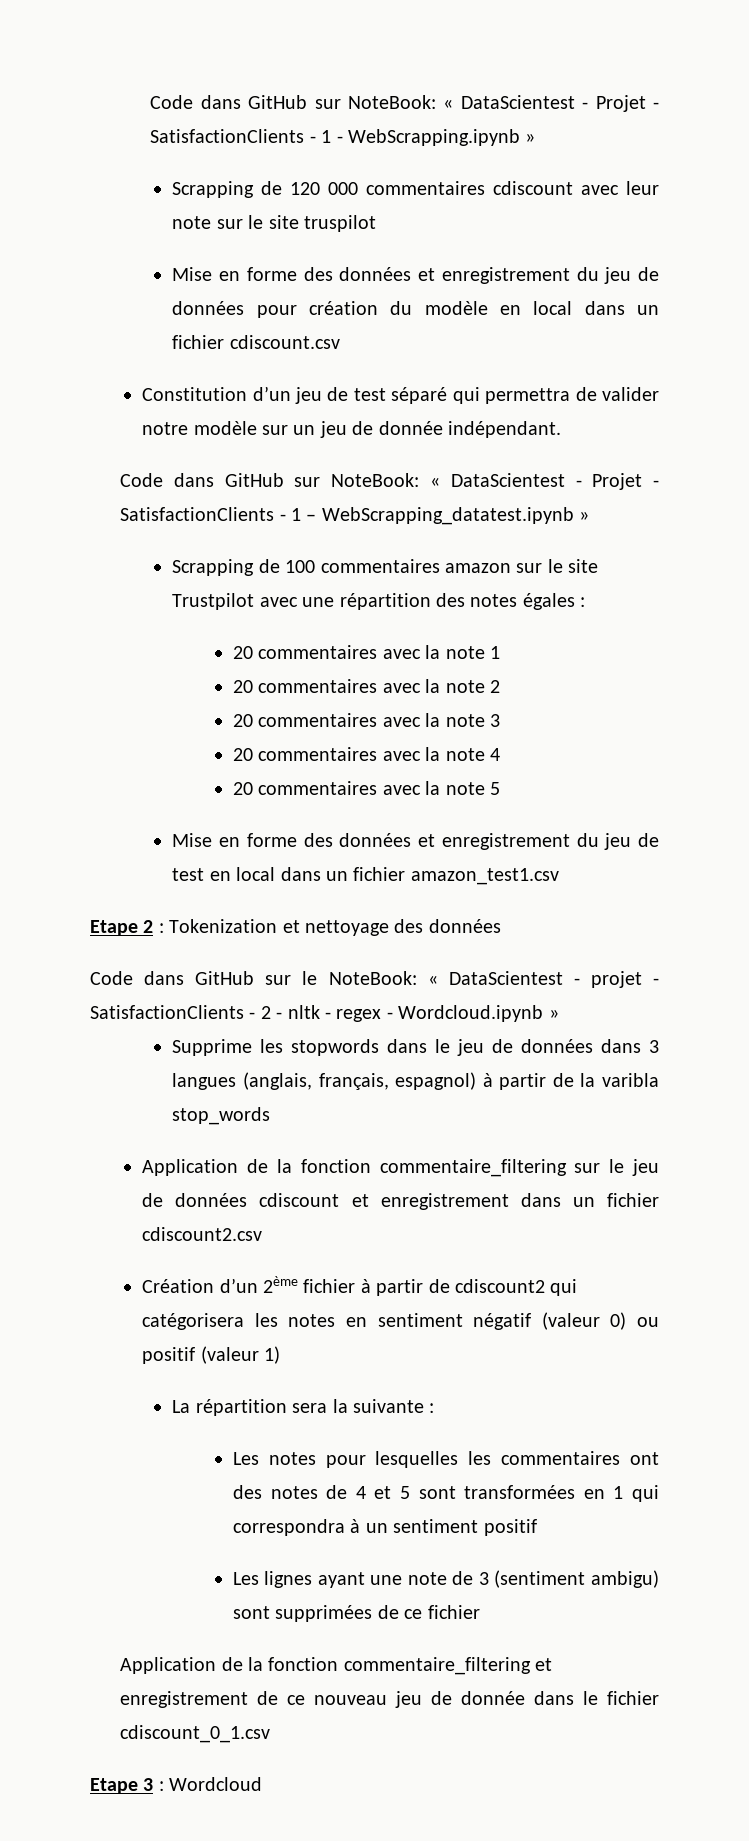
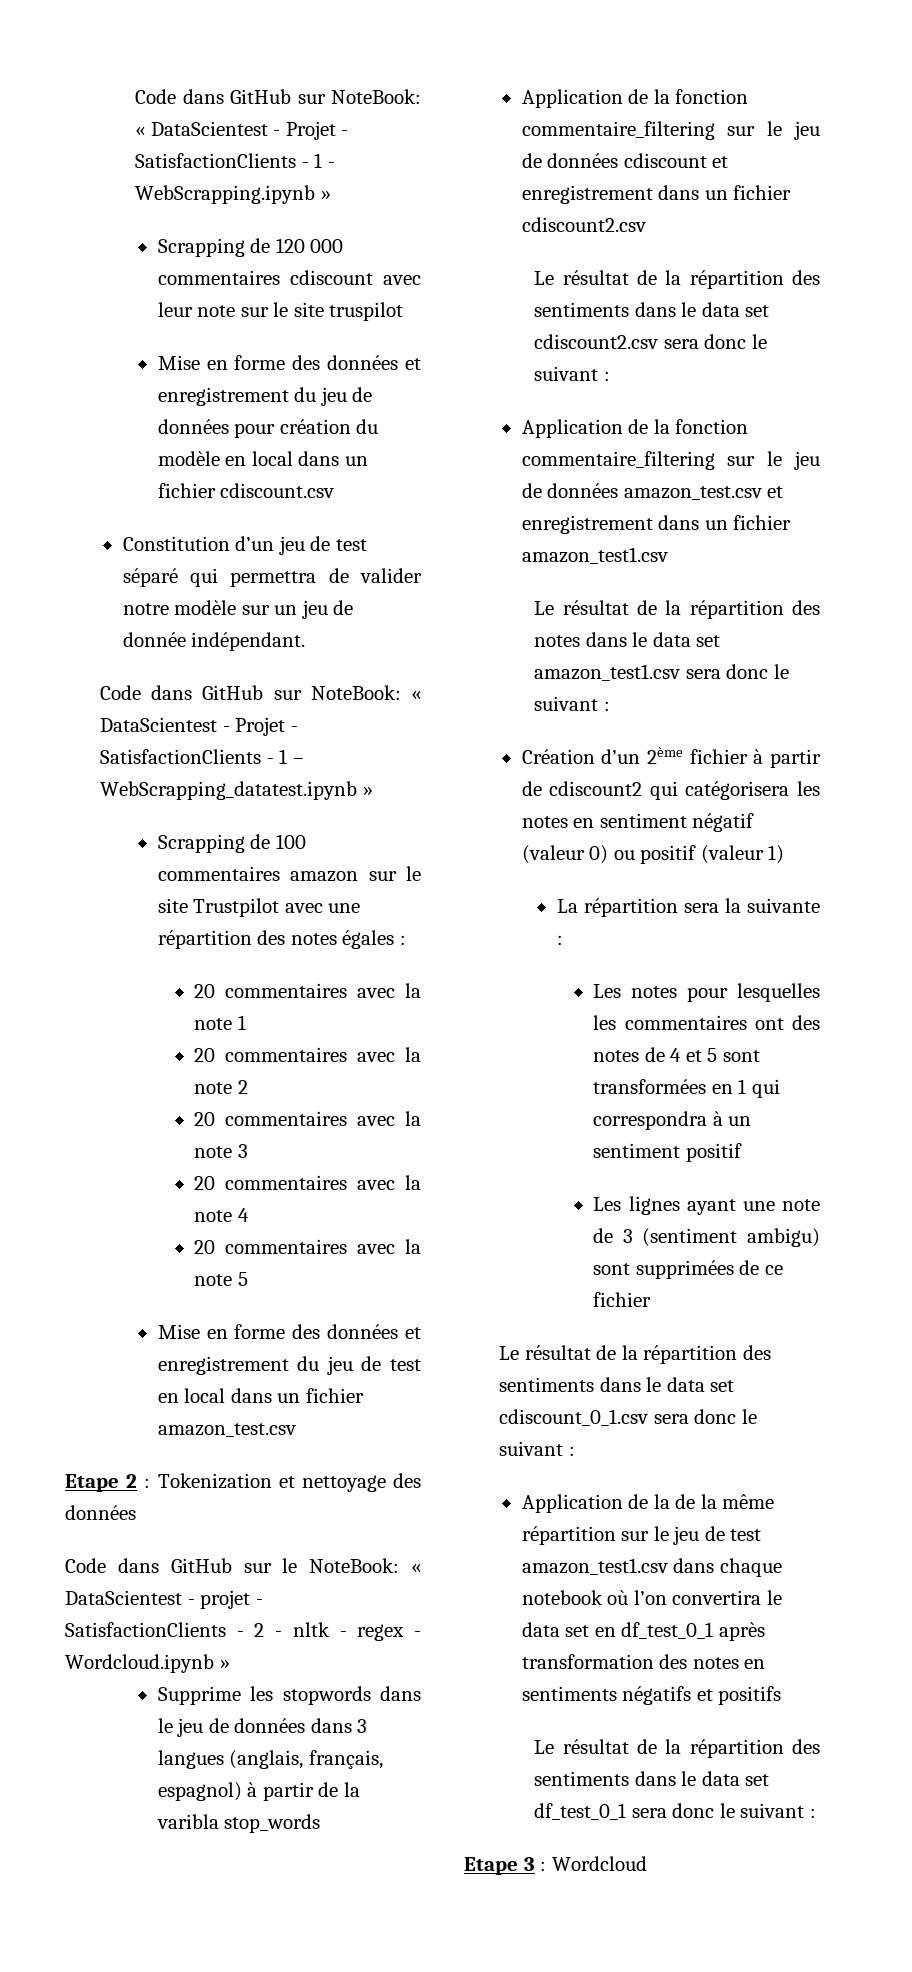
- Mise en forme des données et enregistrement du jeu de test en local dans un fichier amazon_test1.csv
+ Mise en forme des données et enregistrement du jeu de test en local dans un fichier amazon_test.csv
+ Le résultat de la répartition des sentiments dans le data set cdiscount2.csv sera donc le suivant :
+ Application de la fonction commentaire_filtering sur le jeu de données amazon_test.csv et enregistrement dans un fichier amazon_test1.csv
+ Le résultat de la répartition des notes dans le data set amazon_test1.csv sera donc le suivant :
- Application de la fonction commentaire_filtering et enregistrement de ce nouveau jeu de donnée dans le fichier cdiscount_0_1.csv
+ Le résultat de la répartition des sentiments dans le data set cdiscount_0_1.csv sera donc le suivant :
+ Application de la de la même répartition sur le jeu de test amazon_test1.csv dans chaque notebook où l’on convertira le data set en df_test_0_1 après transformation des notes en sentiments négatifs et positifs
+ Le résultat de la répartition des sentiments dans le data set df_test_0_1 sera donc le suivant :

